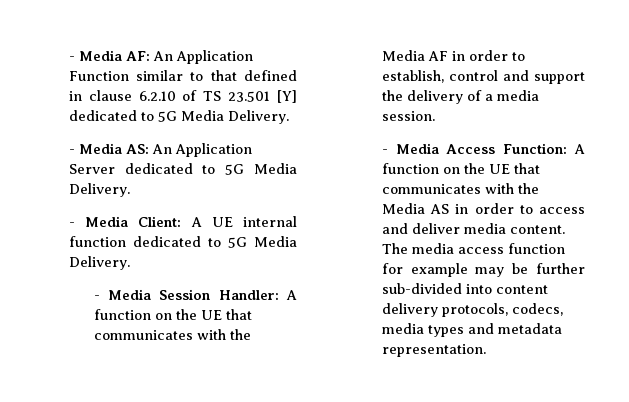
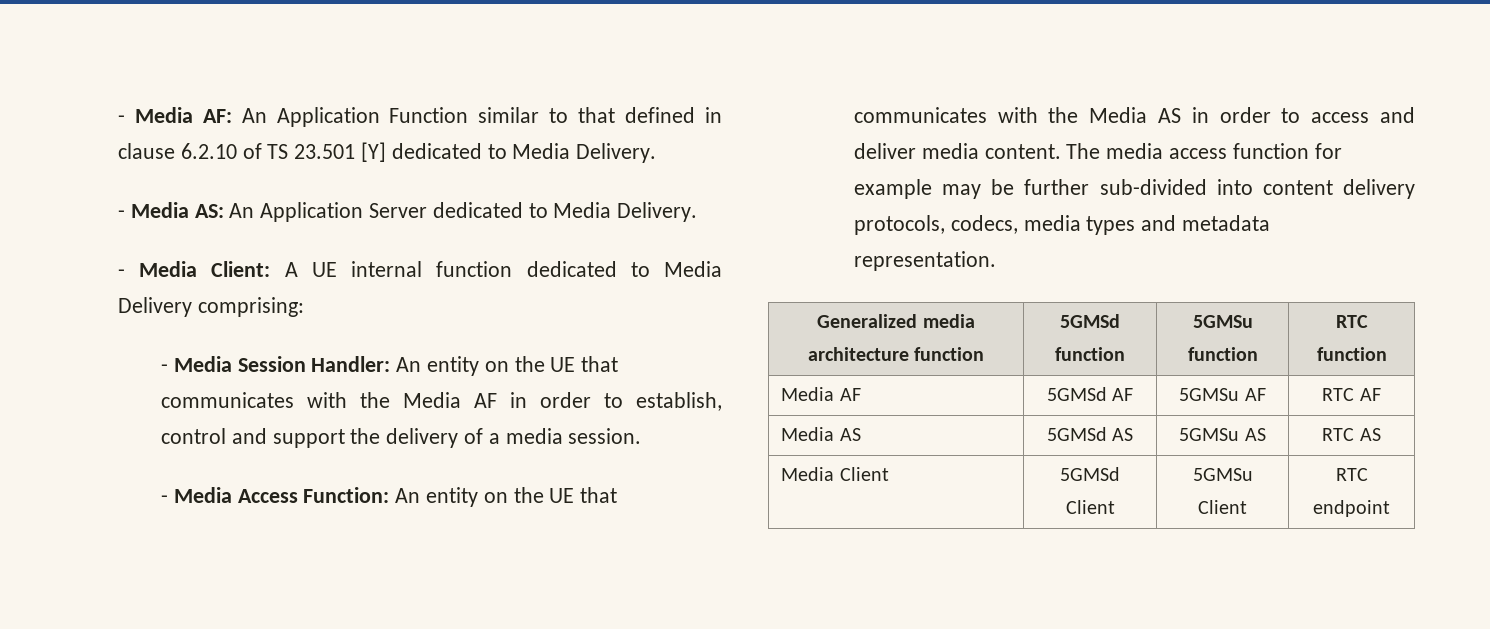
- - Media AF: An Application Function similar to that defined in clause 6.2.10 of TS 23.501 [Y] dedicated to 5G Media Delivery.
+ - Media AF: An Application Function similar to that defined in clause 6.2.10 of TS 23.501 [Y] dedicated to Media Delivery.
- - Media AS: An Application Server dedicated to 5G Media Delivery.
+ - Media AS: An Application Server dedicated to Media Delivery.
- - Media Client: A UE internal function dedicated to 5G Media Delivery.
+ - Media Client: A UE internal function dedicated to Media Delivery comprising:
- - Media Session Handler: A function on the UE that communicates with the Media AF in order to establish, control and support the delivery of a media session.
+ - Media Session Handler: An entity on the UE that communicates with the Media AF in order to establish, control and support the delivery of a media session.
- - Media Access Function: A function on the UE that communicates with the Media AS in order to access and deliver media content.
+ - Media Access Function: An entity on the UE that communicates with the Media AS in order to access and deliver media content.
+ Generalized media architecture function | 5GMSd function | 5GMSu function | RTC function
+ Media AF | 5GMSd AF | 5GMSu AF | RTC AF
+ Media AS | 5GMSd AS | 5GMSu AS | RTC AS
+ Media Client | 5GMSd Client | 5GMSu Client | RTC endpoint

